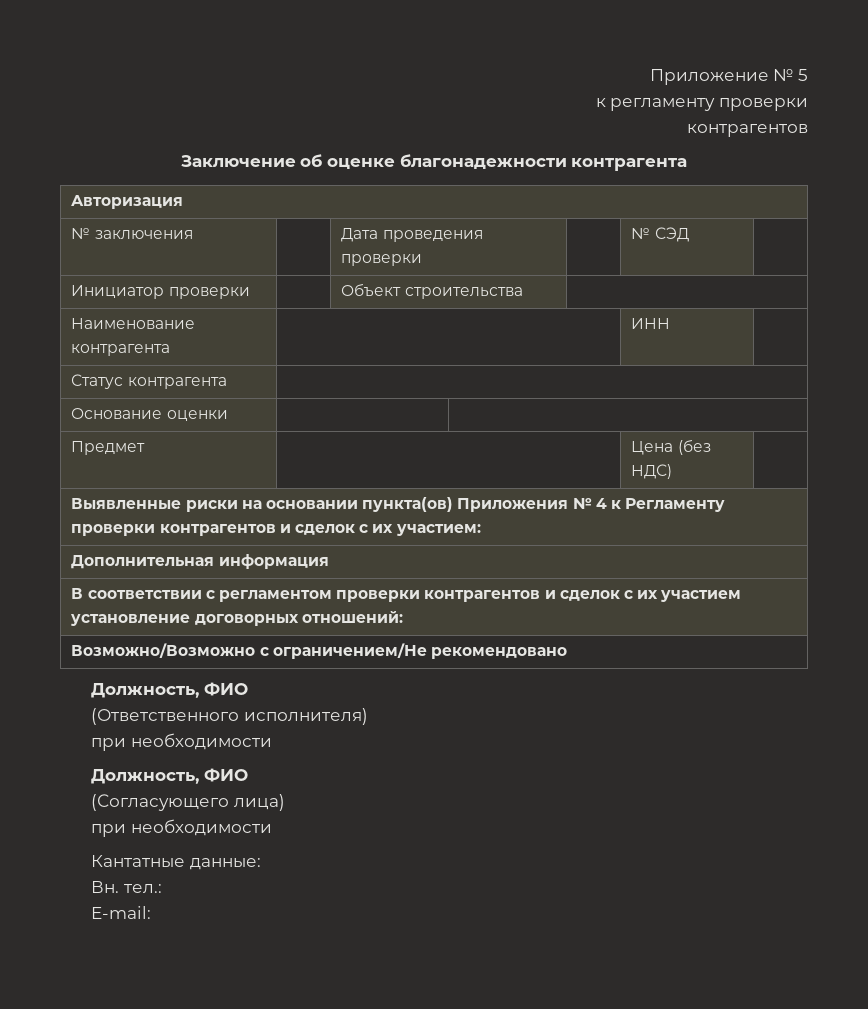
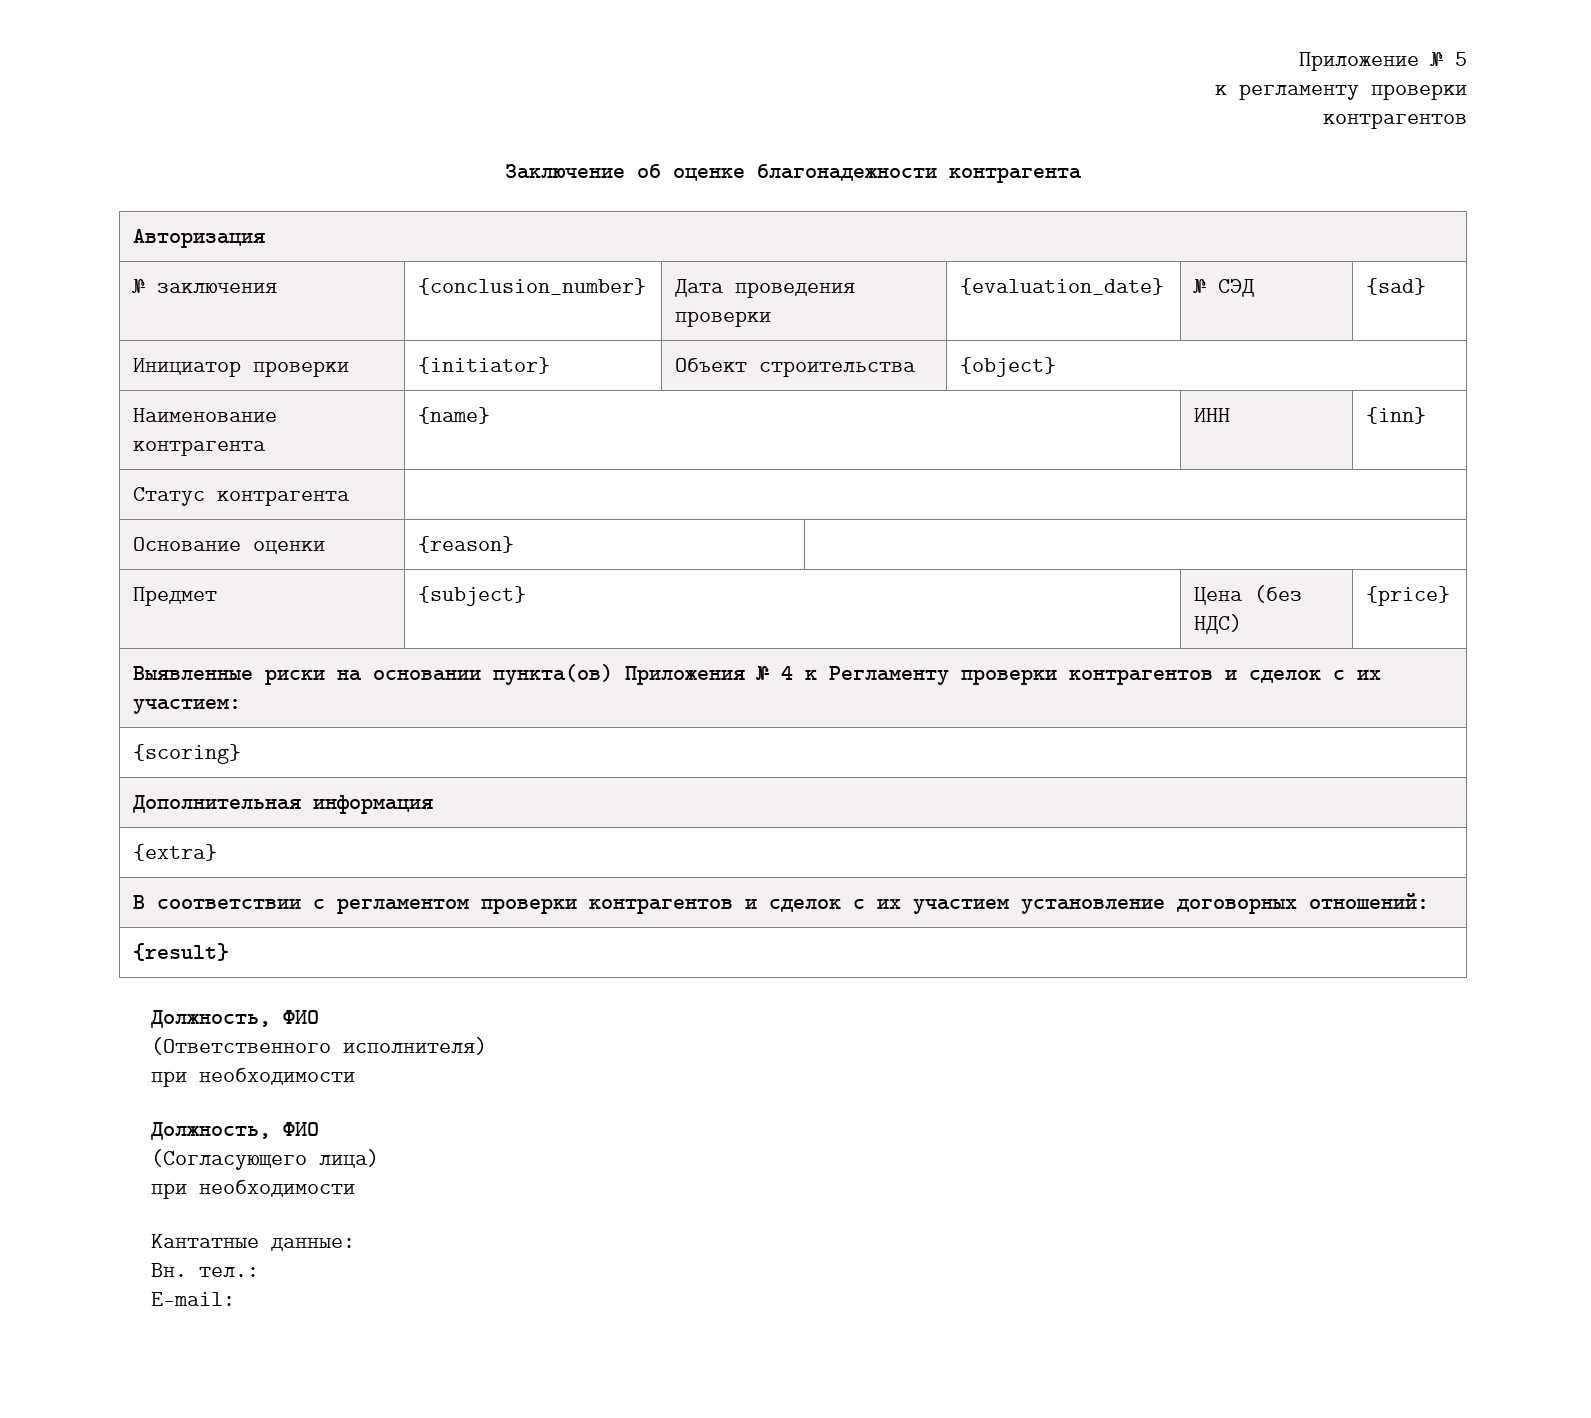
- № заключения | | Дата проведения проверки | | № СЭД |
+ № заключения | {conclusion_number} | Дата проведения проверки | {evaluation_date} | № СЭД | {sad}
- Инициатор проверки | | Объект строительства |
+ Инициатор проверки | {initiator} | Объект строительства | {object}
- Наименование контрагента | | ИНН |
+ Наименование контрагента | {name} | ИНН | {inn}
- Основание оценки | |
+ Основание оценки | {reason} |
- Предмет | | Цена (без НДС) |
+ Предмет | {subject} | Цена (без НДС) | {price}
+ {scoring}
+ {extra}
- Возможно/Возможно с ограничением/Не рекомендовано
+ {result}

